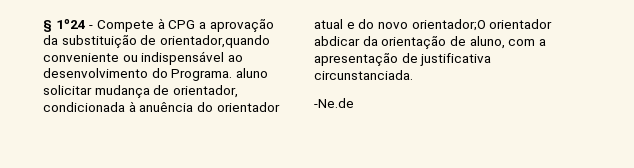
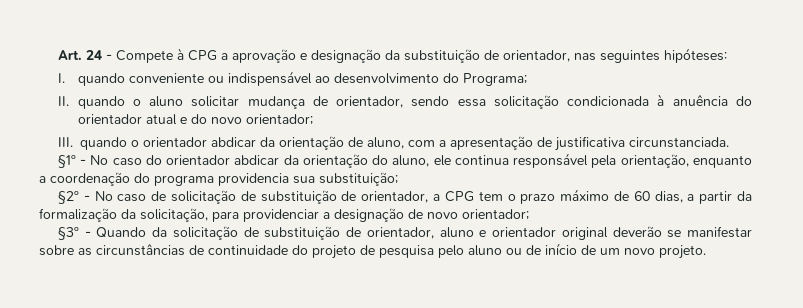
- § 1º24 - Compete à CPG a aprovação da substituição de orientador,quando conveniente ou indispensável ao desenvolvimento do Programa. aluno solicitar mudança de orientador, condicionada à anuência do orientador atual e do novo orientador;O orientador abdicar da orientação de aluno, com a apresentação de justificativa circunstanciada.
+ Art. 24 - Compete à CPG a aprovação e designação da substituição de orientador, nas seguintes hipóteses:
+ I. quando conveniente ou indispensável ao desenvolvimento do Programa;
+ II. quando o aluno solicitar mudança de orientador, sendo essa solicitação condicionada à anuência do orientador atual e do novo orientador;
+ III. quando o orientador abdicar da orientação de aluno, com a apresentação de justificativa circunstanciada.
- -Ne.de
+ §1º - No caso do orientador abdicar da orientação do aluno, ele continua responsável pela orientação, enquanto a coordenação do programa providencia sua substituição;
+ §2º - No caso de solicitação de substituição de orientador, a CPG tem o prazo máximo de 60 dias, a partir da formalização da solicitação, para providenciar a designação de novo orientador;
+ §3º - Quando da solicitação de substituição de orientador, aluno e orientador original deverão se manifestar sobre as circunstâncias de continuidade do projeto de pesquisa pelo aluno ou de início de um novo projeto.

